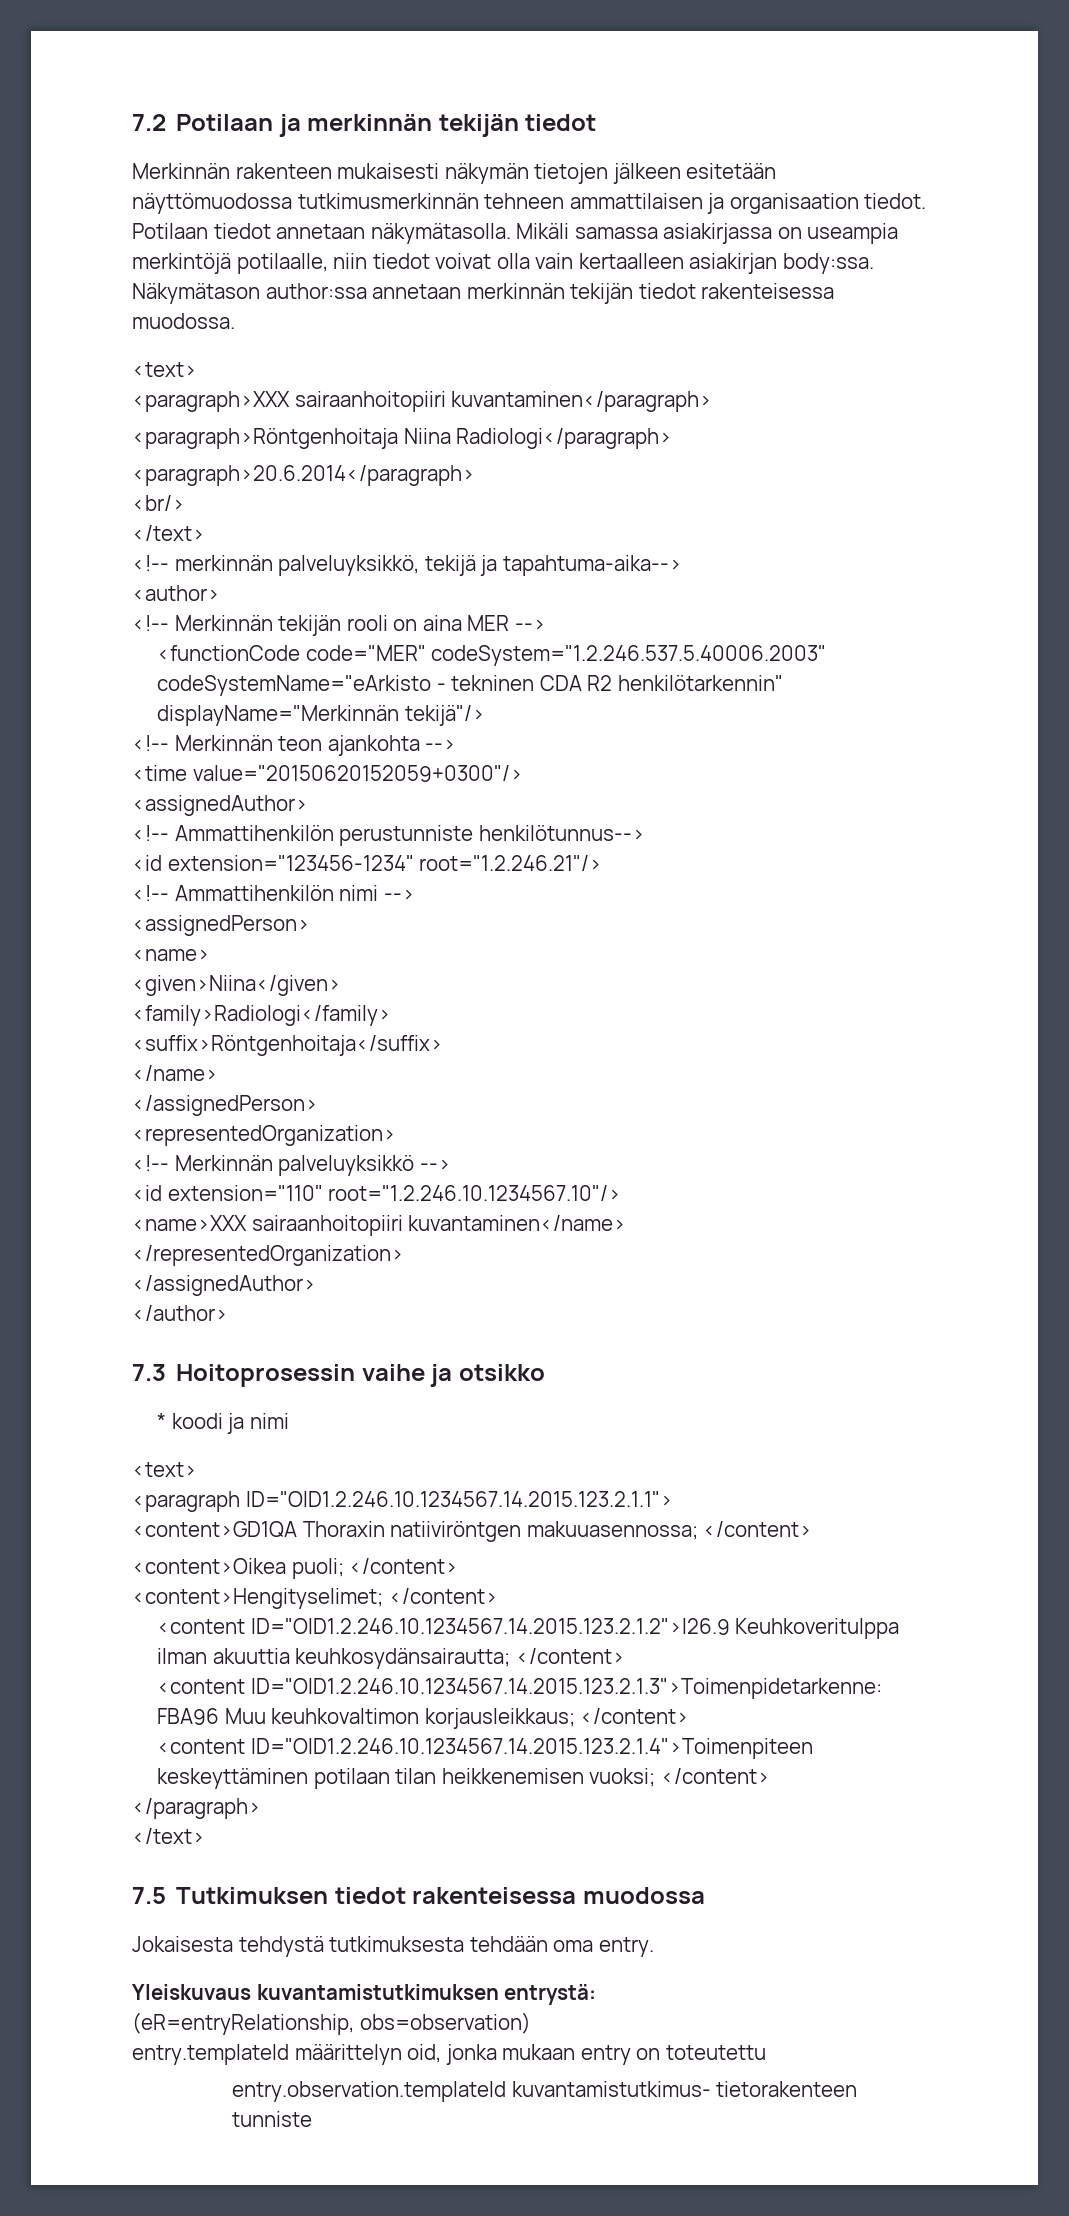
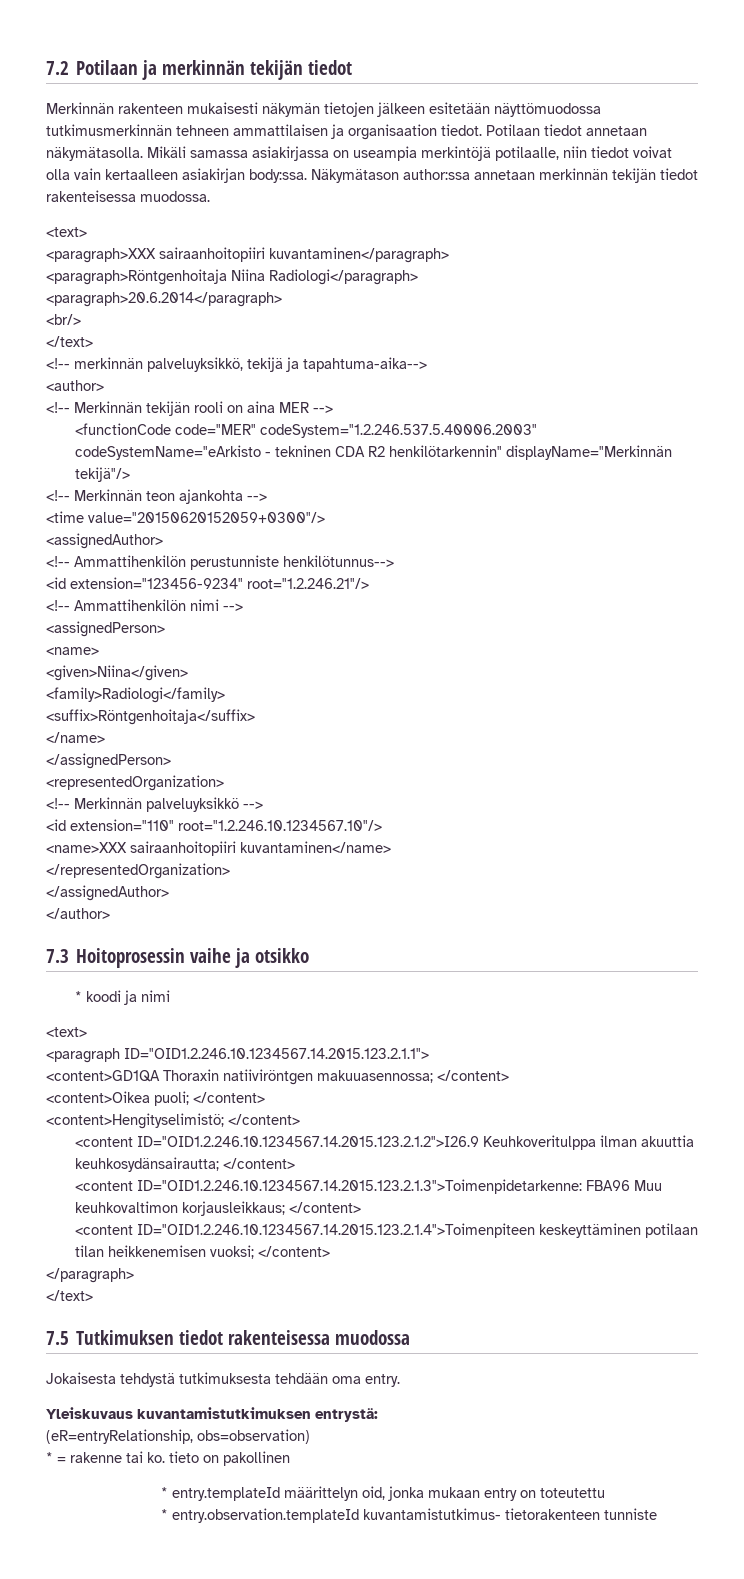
- <id extension="123456-1234" root="1.2.246.21"/>
+ <id extension="123456-9234" root="1.2.246.21"/>
- <content>Hengityselimet; </content>
+ <content>Hengityselimistö; </content>
- entry.templateId määrittelyn oid, jonka mukaan entry on toteutettu
+ * = rakenne tai ko. tieto on pakollinen
+ * entry.templateId määrittelyn oid, jonka mukaan entry on toteutettu
- entry.observation.templateId kuvantamistutkimus- tietorakenteen tunniste
+ * entry.observation.templateId kuvantamistutkimus- tietorakenteen tunniste

